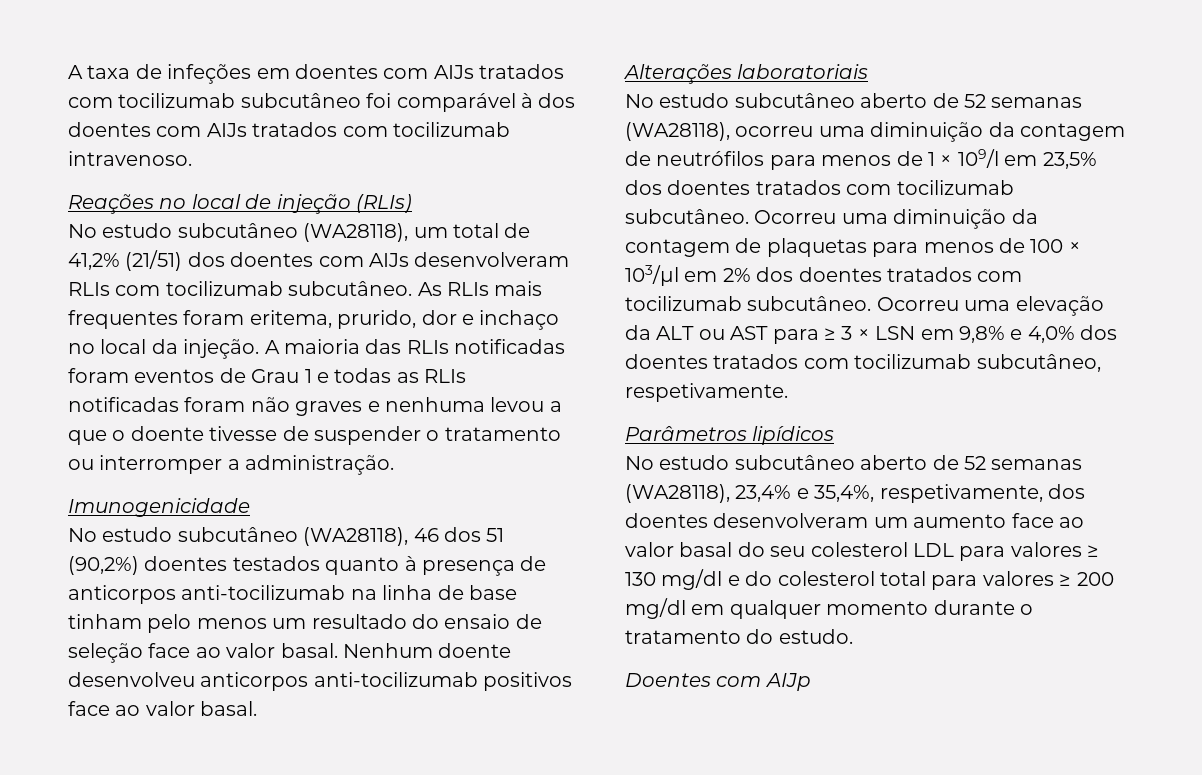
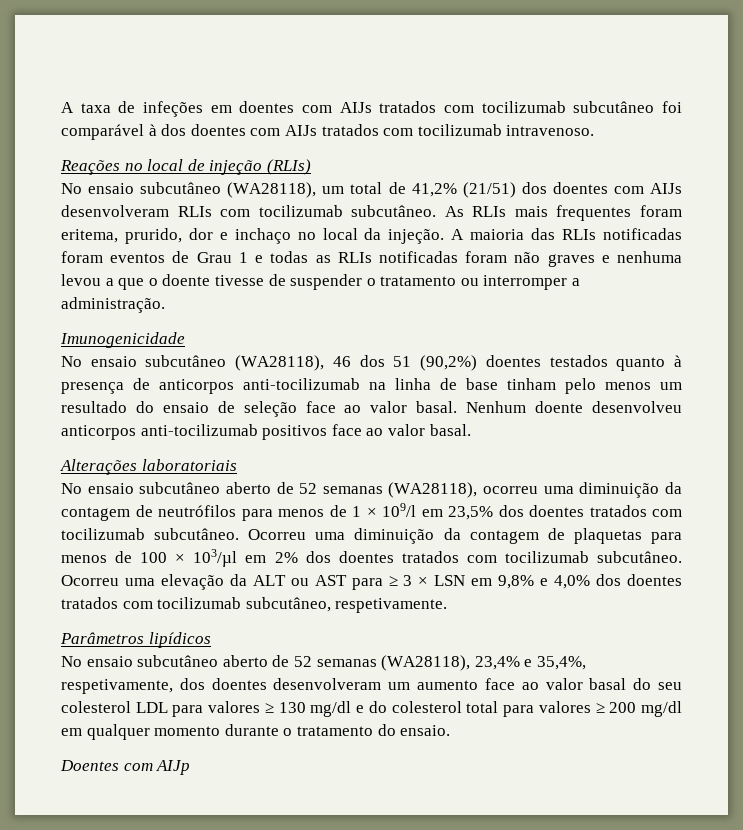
- No estudo subcutâneo (WA28118), um total de 41,2% (21/51) dos doentes com AIJs desenvolveram RLIs com tocilizumab subcutâneo.
+ No ensaio subcutâneo (WA28118), um total de 41,2% (21/51) dos doentes com AIJs desenvolveram RLIs com tocilizumab subcutâneo.
- No estudo subcutâneo (WA28118), 46 dos 51 (90,2%) doentes testados quanto à presença de anticorpos anti-tocilizumab na linha de base tinham pelo menos um resultado do ensaio de seleção face ao valor basal.
+ No ensaio subcutâneo (WA28118), 46 dos 51 (90,2%) doentes testados quanto à presença de anticorpos anti-tocilizumab na linha de base tinham pelo menos um resultado do ensaio de seleção face ao valor basal.
- No estudo subcutâneo aberto de 52 semanas (WA28118), ocorreu uma diminuição da contagem de neutrófilos para menos de 1 × 109/l em 23,5% dos doentes tratados com tocilizumab subcutâneo.
+ No ensaio subcutâneo aberto de 52 semanas (WA28118), ocorreu uma diminuição da contagem de neutrófilos para menos de 1 × 109/l em 23,5% dos doentes tratados com tocilizumab subcutâneo.
- No estudo subcutâneo aberto de 52 semanas (WA28118), 23,4% e 35,4%, respetivamente, dos doentes desenvolveram um aumento face ao valor basal do seu colesterol LDL para valores ≥ 130 mg/dl e do colesterol total para valores ≥ 200 mg/dl em qualquer momento durante o tratamento do estudo.
+ No ensaio subcutâneo aberto de 52 semanas (WA28118), 23,4% e 35,4%, respetivamente, dos doentes desenvolveram um aumento face ao valor basal do seu colesterol LDL para valores ≥ 130 mg/dl e do colesterol total para valores ≥ 200 mg/dl em qualquer momento durante o tratamento do ensaio.

